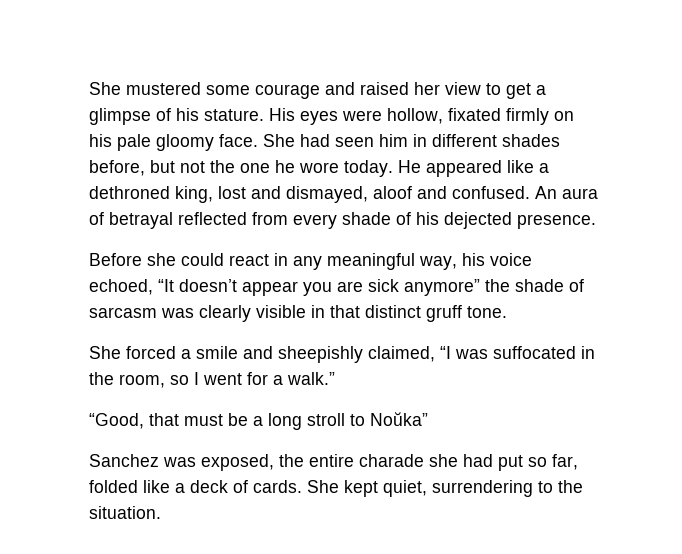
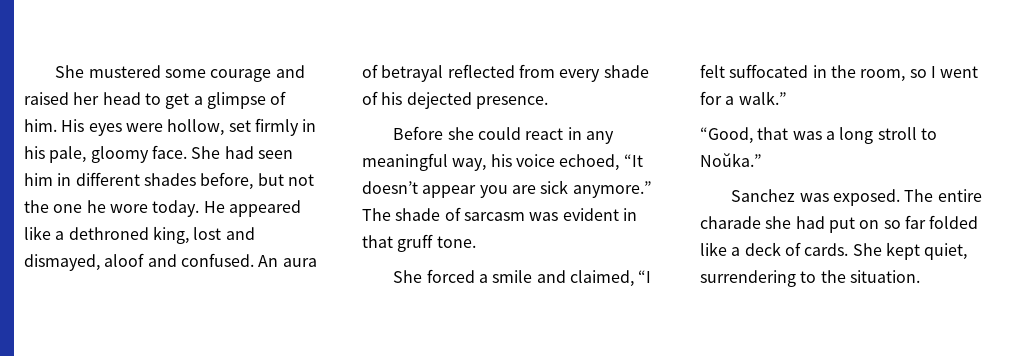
- She mustered some courage and raised her view to get a glimpse of his stature.
+ She mustered some courage and raised her head to get a glimpse of him.
- His eyes were hollow, fixated firmly on his pale gloomy face.
+ His eyes were hollow, set firmly in his pale, gloomy face.
- Before she could react in any meaningful way, his voice echoed, “It doesn’t appear you are sick anymore” the shade of sarcasm was clearly visible in that distinct gruff tone.
+ Before she could react in any meaningful way, his voice echoed, “It doesn’t appear you are sick anymore.” The shade of sarcasm was evident in that gruff tone.
- She forced a smile and sheepishly claimed, “I was suffocated in the room, so I went for a walk.”
+ She forced a smile and claimed, “I felt suffocated in the room, so I went for a walk.”
- “Good, that must be a long stroll to Noŭka”
+ “Good, that was a long stroll to Noŭka.”
- Sanchez was exposed, the entire charade she had put so far, folded like a deck of cards.
+ Sanchez was exposed. The entire charade she had put on so far folded like a deck of cards.

